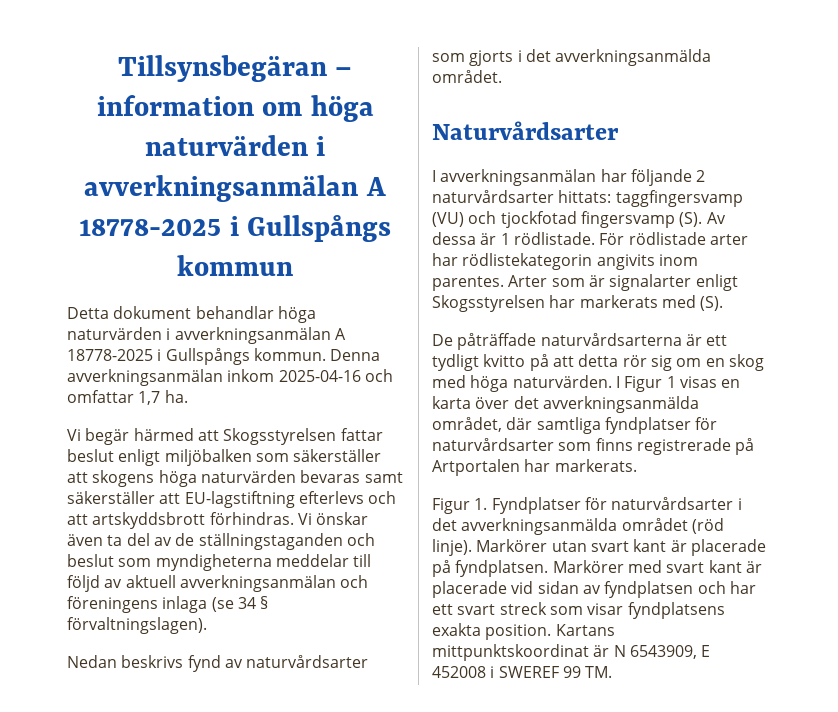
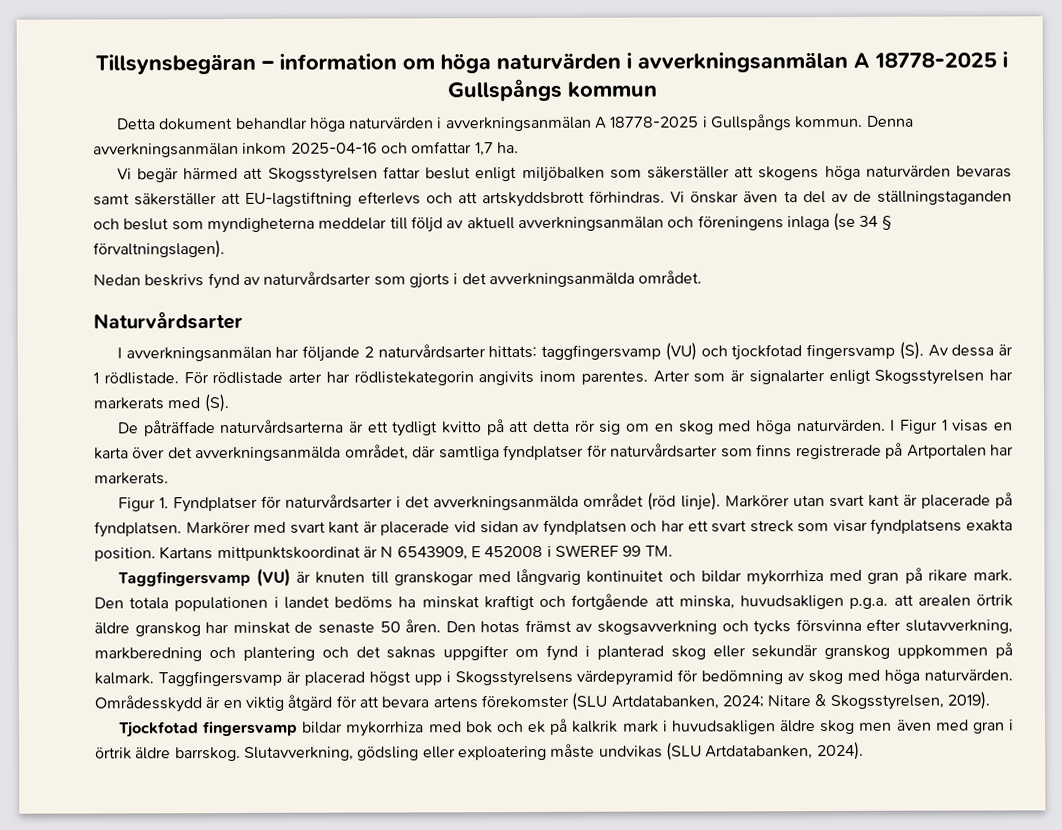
+ Taggfingersvamp (VU) är knuten till granskogar med långvarig kontinuitet och bildar mykorrhiza med gran på rikare mark. Den totala populationen i landet bedöms ha minskat kraftigt och fortgående att minska, huvudsakligen p.g.a. att arealen örtrik äldre granskog har minskat de senaste 50 åren. Den hotas främst av skogsavverkning och tycks försvinna efter slutavverkning, markberedning och plantering och det saknas uppgifter om fynd i planterad skog eller sekundär granskog uppkommen på kalmark. Taggfingersvamp är placerad högst upp i Skogsstyrelsens värdepyramid för bedömning av skog med höga naturvärden. Områdesskydd är en viktig åtgärd för att bevara artens förekomster (SLU Artdatabanken, 2024; Nitare & Skogsstyrelsen, 2019).
+ Tjockfotad fingersvamp bildar mykorrhiza med bok och ek på kalkrik mark i huvudsakligen äldre skog men även med gran i örtrik äldre barrskog. Slutavverkning, gödsling eller exploatering måste undvikas (SLU Artdatabanken, 2024).

